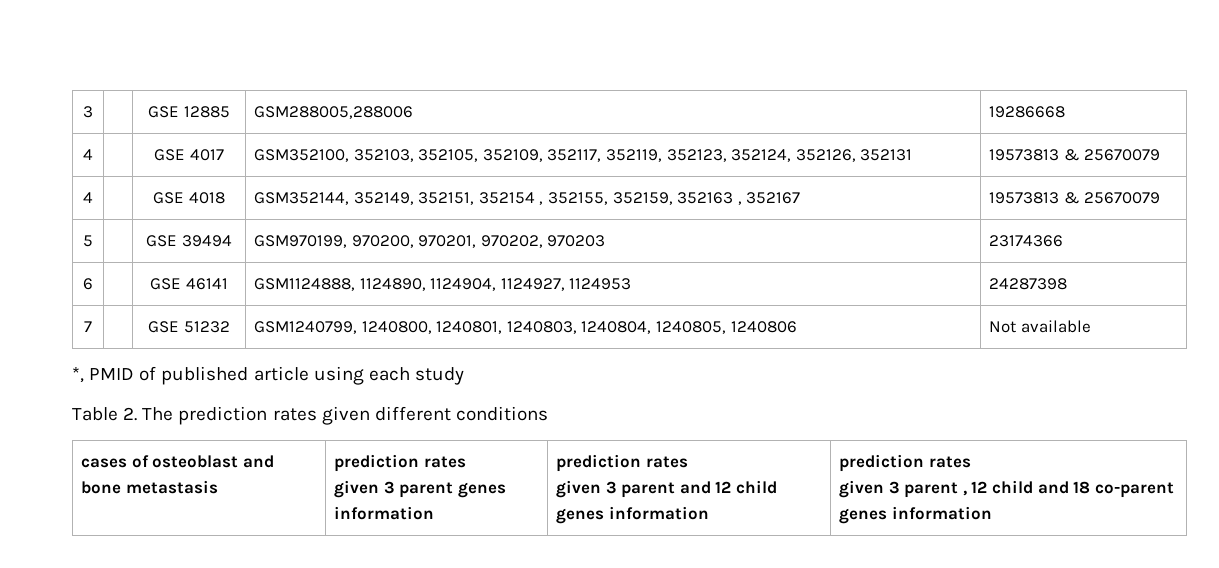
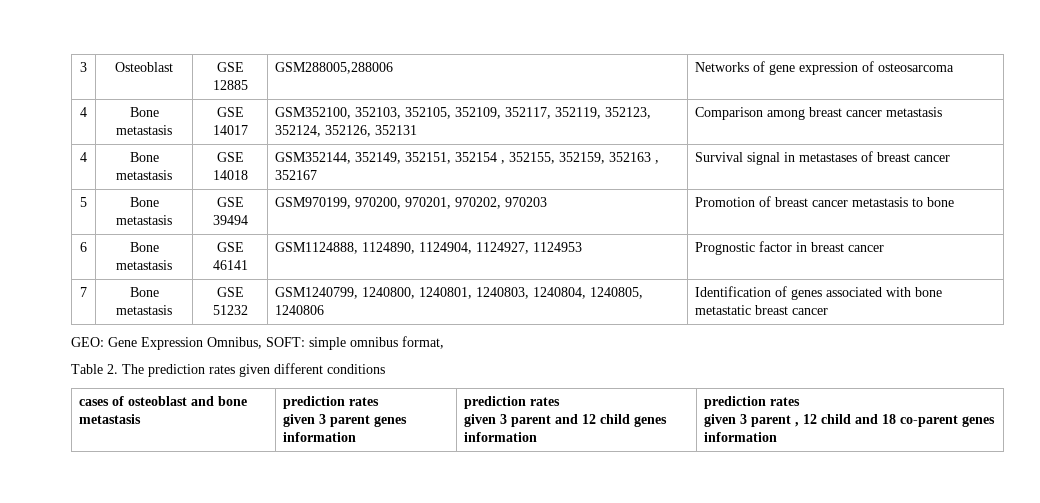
- 3 | | GSE 12885 | GSM288005,288006 | 19286668
- 4 | | GSE 4017 | GSM352100, 352103, 352105, 352109, 352117, 352119, 352123, 352124, 352126, 352131 | 19573813 & 25670079
- 4 | | GSE 4018 | GSM352144, 352149, 352151, 352154 , 352155, 352159, 352163 , 352167 | 19573813 & 25670079
+ 3 | Osteoblast | GSE 12885 | GSM288005,288006 | Networks of gene expression of osteosarcoma
+ 4 | Bone metastasis | GSE 14017 | GSM352100, 352103, 352105, 352109, 352117, 352119, 352123, 352124, 352126, 352131 | Comparison among breast cancer metastasis
+ 4 | Bone metastasis | GSE 14018 | GSM352144, 352149, 352151, 352154 , 352155, 352159, 352163 , 352167 | Survival signal in metastases of breast cancer
- 5 | | GSE 39494 | GSM970199, 970200, 970201, 970202, 970203 | 23174366
+ 5 | Bone metastasis | GSE 39494 | GSM970199, 970200, 970201, 970202, 970203 | Promotion of breast cancer metastasis to bone
- 6 | | GSE 46141 | GSM1124888, 1124890, 1124904, 1124927, 1124953 | 24287398
+ 6 | Bone metastasis | GSE 46141 | GSM1124888, 1124890, 1124904, 1124927, 1124953 | Prognostic factor in breast cancer
- 7 | | GSE 51232 | GSM1240799, 1240800, 1240801, 1240803, 1240804, 1240805, 1240806 | Not available
- *, PMID of published article using each study
+ 7 | Bone metastasis | GSE 51232 | GSM1240799, 1240800, 1240801, 1240803, 1240804, 1240805, 1240806 | Identification of genes associated with bone metastatic breast cancer
+ GEO: Gene Expression Omnibus, SOFT: simple omnibus format,

